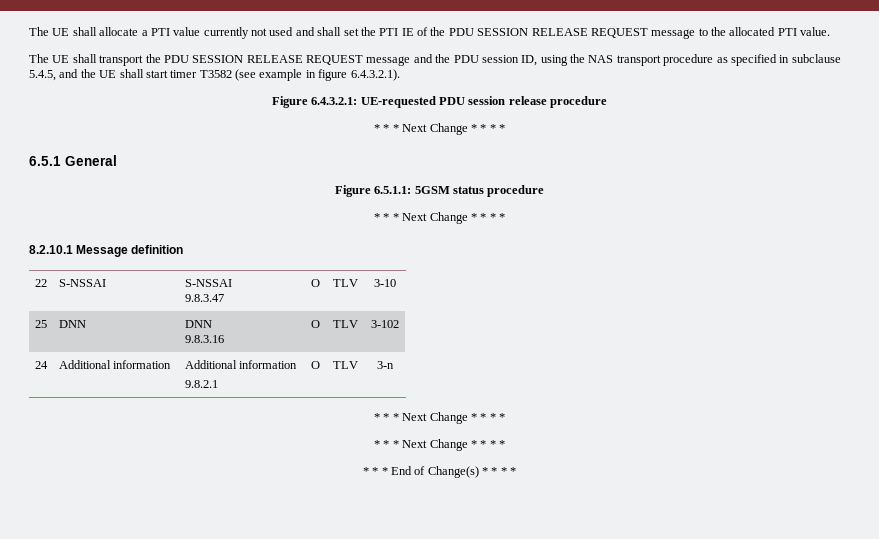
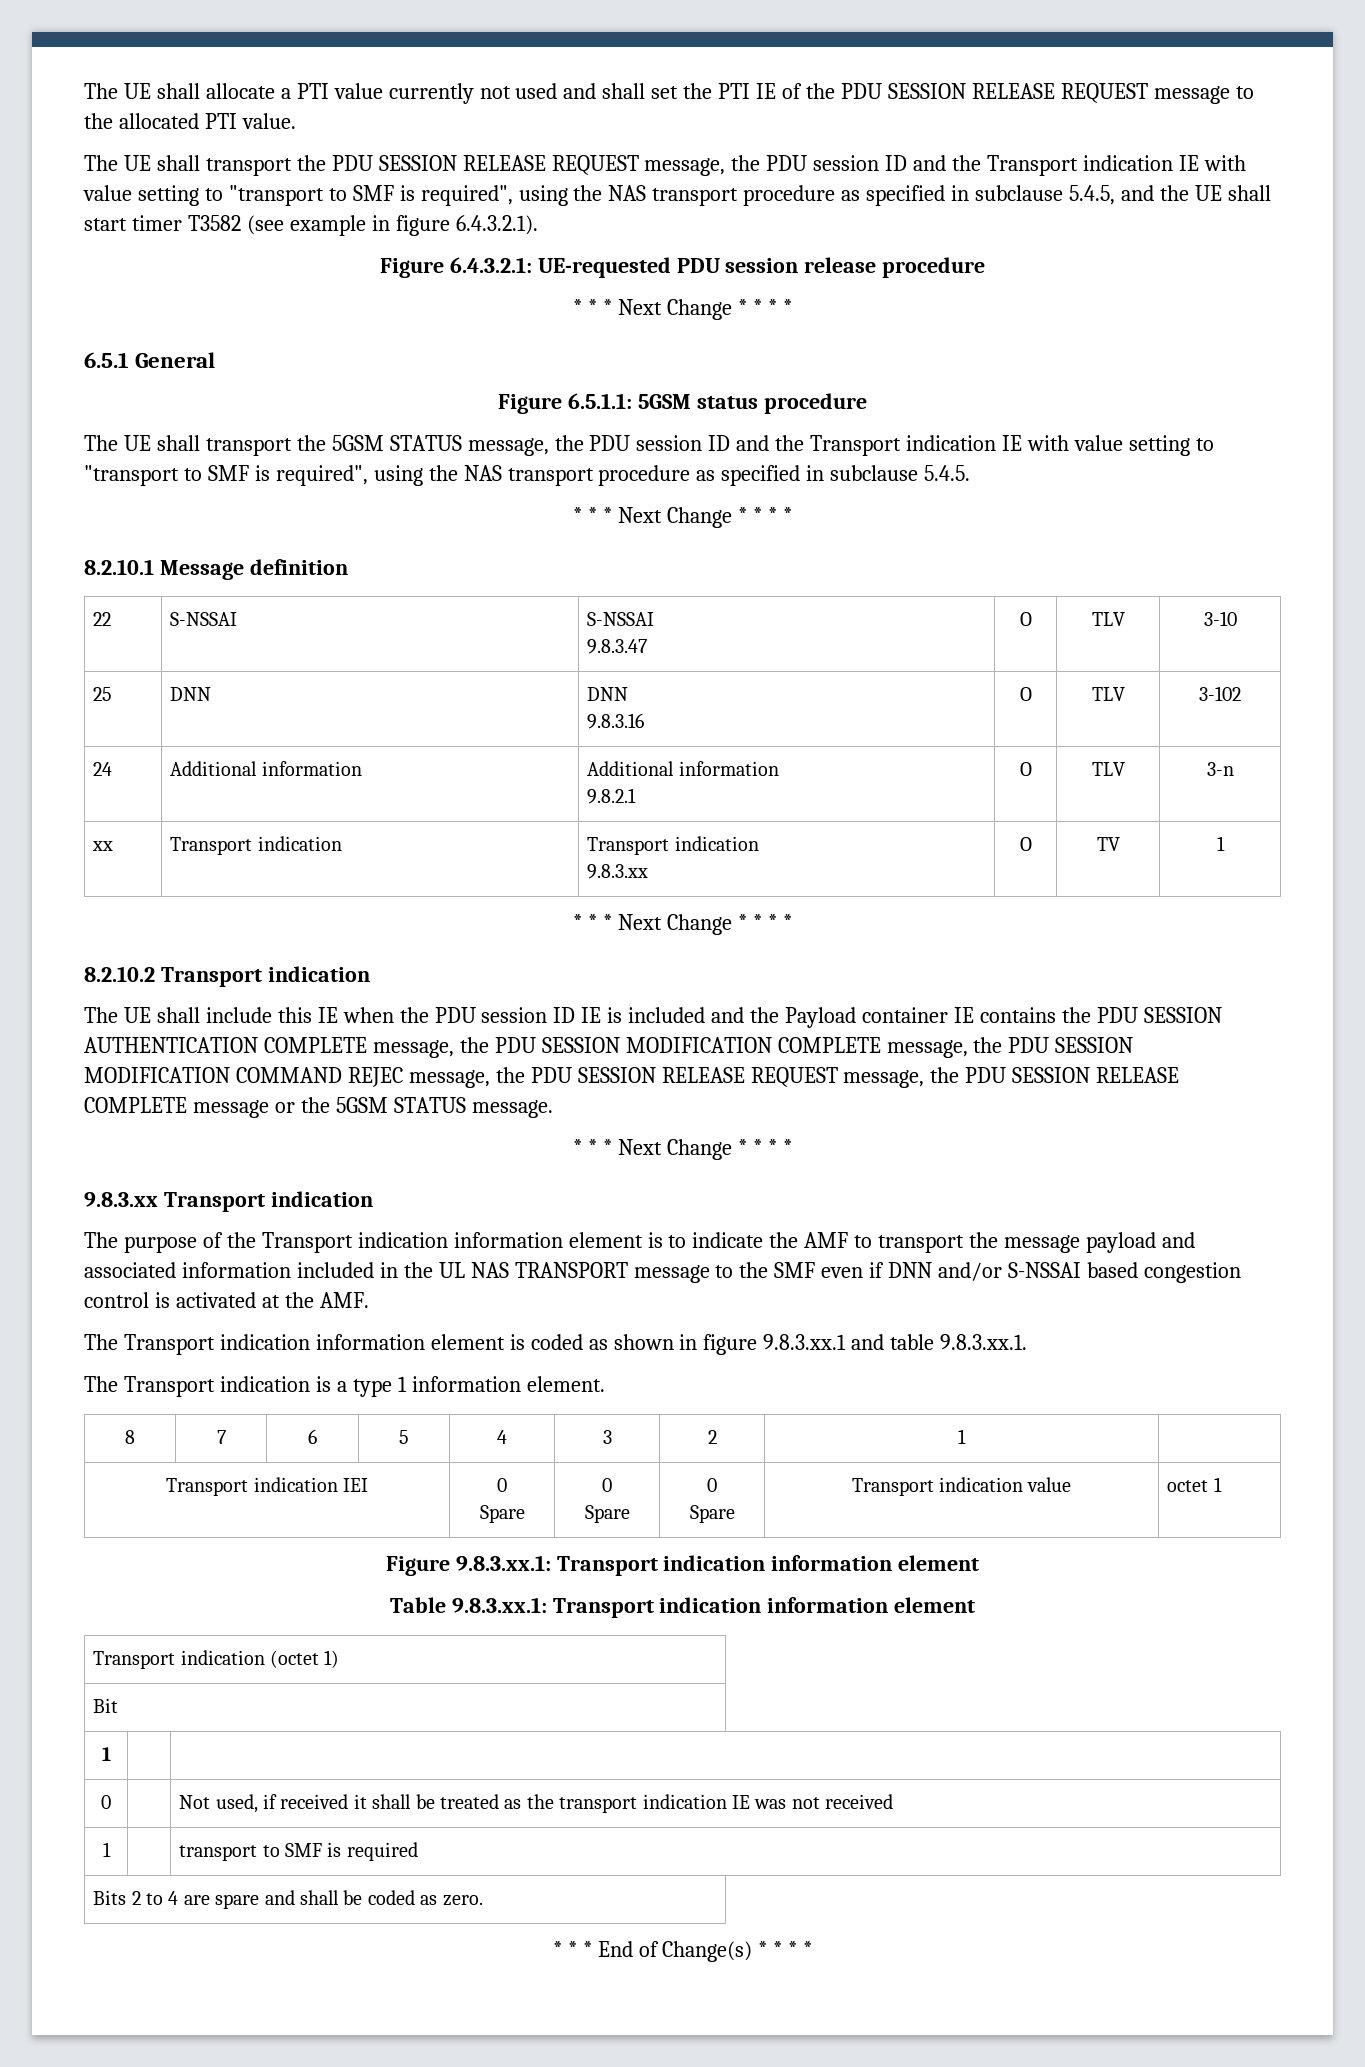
- The UE shall transport the PDU SESSION RELEASE REQUEST message and the PDU session ID, using the NAS transport procedure as specified in subclause 5.4.5, and the UE shall start timer T3582 (see example in figure 6.4.3.2.1).
+ The UE shall transport the PDU SESSION RELEASE REQUEST message, the PDU session ID and the Transport indication IE with value setting to "transport to SMF is required", using the NAS transport procedure as specified in subclause 5.4.5, and the UE shall start timer T3582 (see example in figure 6.4.3.2.1).
+ The UE shall transport the 5GSM STATUS message, the PDU session ID and the Transport indication IE with value setting to "transport to SMF is required", using the NAS transport procedure as specified in subclause 5.4.5.
  24 | Additional information | Additional information
  9.8.2.1 | O | TLV | 3-n
+ xx | Transport indication | Transport indication
+ 9.8.3.xx | O | TV | 1
  * * * Next Change * * * *
+ 8.2.10.2 Transport indication
+ The UE shall include this IE when the PDU session ID IE is included and the Payload container IE contains the PDU SESSION AUTHENTICATION COMPLETE message, the PDU SESSION MODIFICATION COMPLETE message, the PDU SESSION MODIFICATION COMMAND REJEC message, the PDU SESSION RELEASE REQUEST message, the PDU SESSION RELEASE COMPLETE message or the 5GSM STATUS message.
  * * * Next Change * * * *
+ 9.8.3.xx Transport indication
+ The purpose of the Transport indication information element is to indicate the AMF to transport the message payload and associated information included in the UL NAS TRANSPORT message to the SMF even if DNN and/or S-NSSAI based congestion control is activated at the AMF.
+ The Transport indication information element is coded as shown in figure 9.8.3.xx.1 and table 9.8.3.xx.1.
+ The Transport indication is a type 1 information element.
+ 8 | 7 | 6 | 5 | 4 | 3 | 2 | 1 |
+ Transport indication IEI | 0
+ Spare | 0
+ Spare | 0
+ Spare | Transport indication value | octet 1
+ Figure 9.8.3.xx.1: Transport indication information element
+ Table 9.8.3.xx.1: Transport indication information element
+ Transport indication (octet 1)
+ Bit
+ 1 | |
+ 0 | | Not used, if received it shall be treated as the transport indication IE was not received
+ 1 | | transport to SMF is required
+ Bits 2 to 4 are spare and shall be coded as zero.

